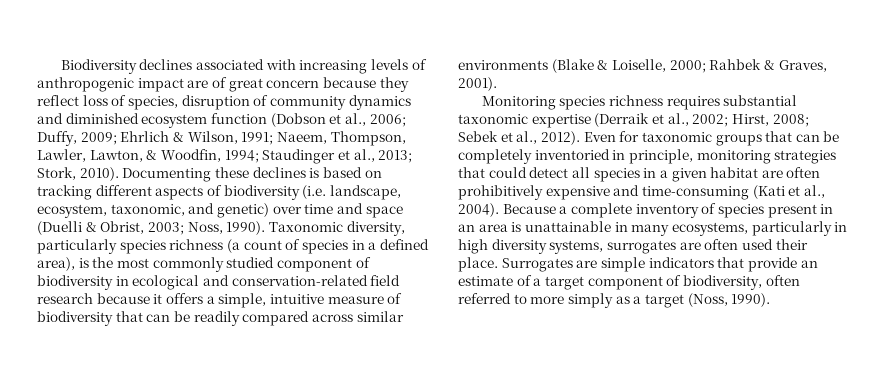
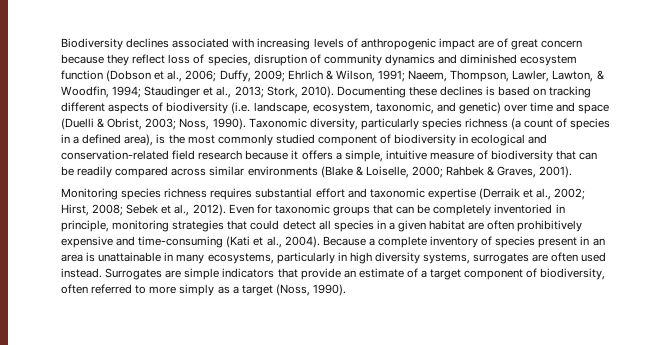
- Monitoring species richness requires substantial taxonomic expertise (Derraik et al., 2002; Hirst, 2008; Sebek et al., 2012).
+ Monitoring species richness requires substantial effort and taxonomic expertise (Derraik et al., 2002; Hirst, 2008; Sebek et al., 2012).
- Because a complete inventory of species present in an area is unattainable in many ecosystems, particularly in high diversity systems, surrogates are often used their place.
+ Because a complete inventory of species present in an area is unattainable in many ecosystems, particularly in high diversity systems, surrogates are often used instead.

